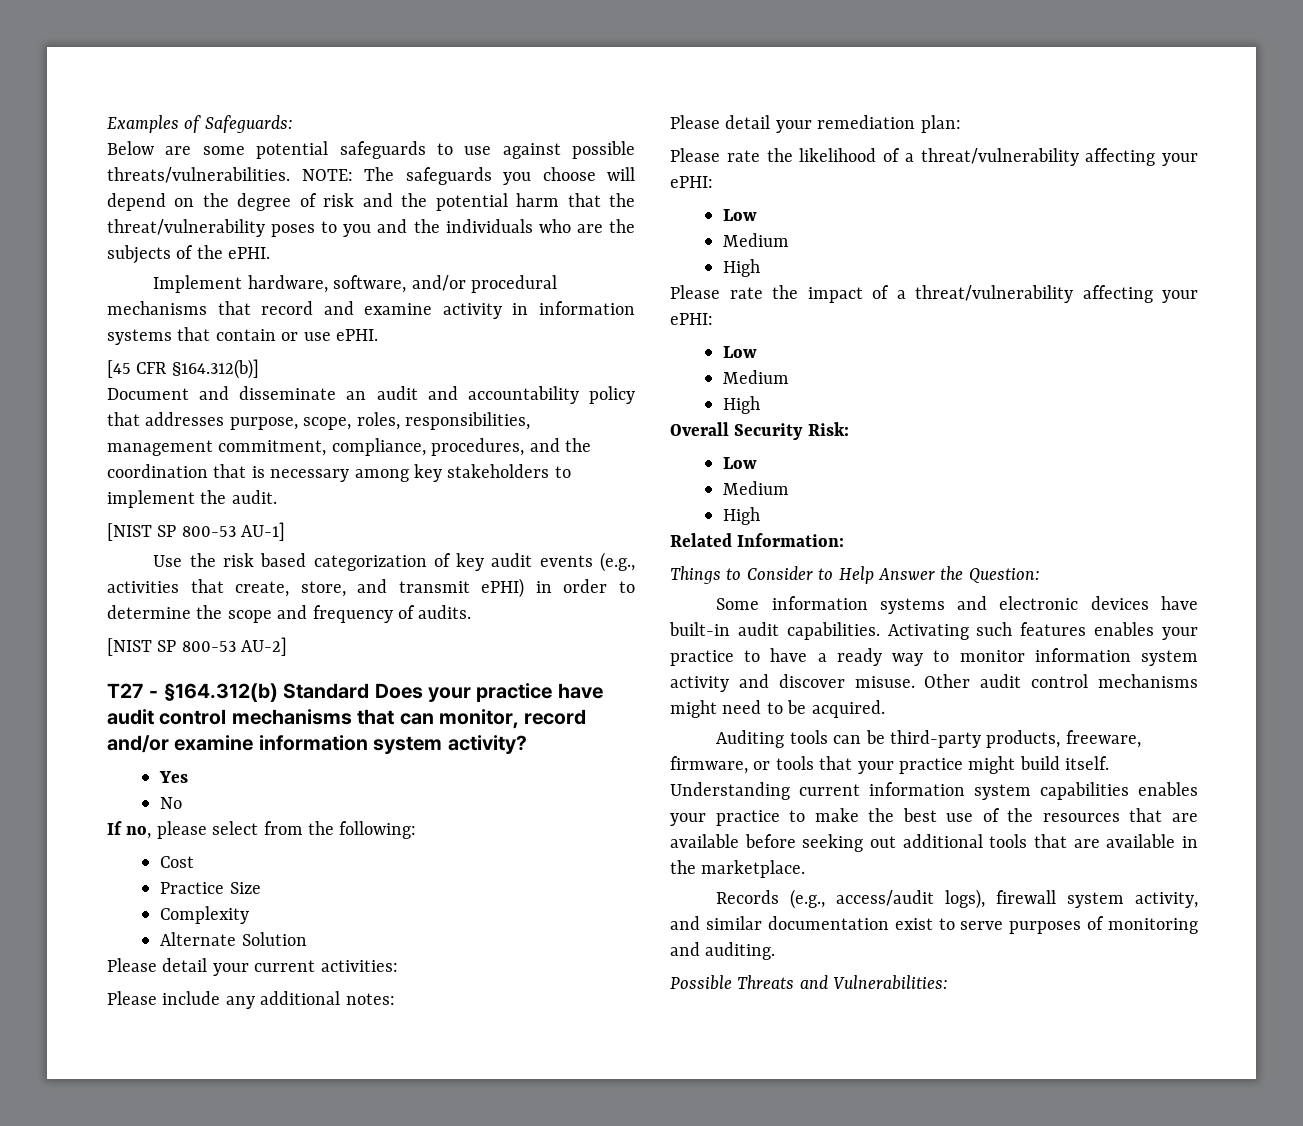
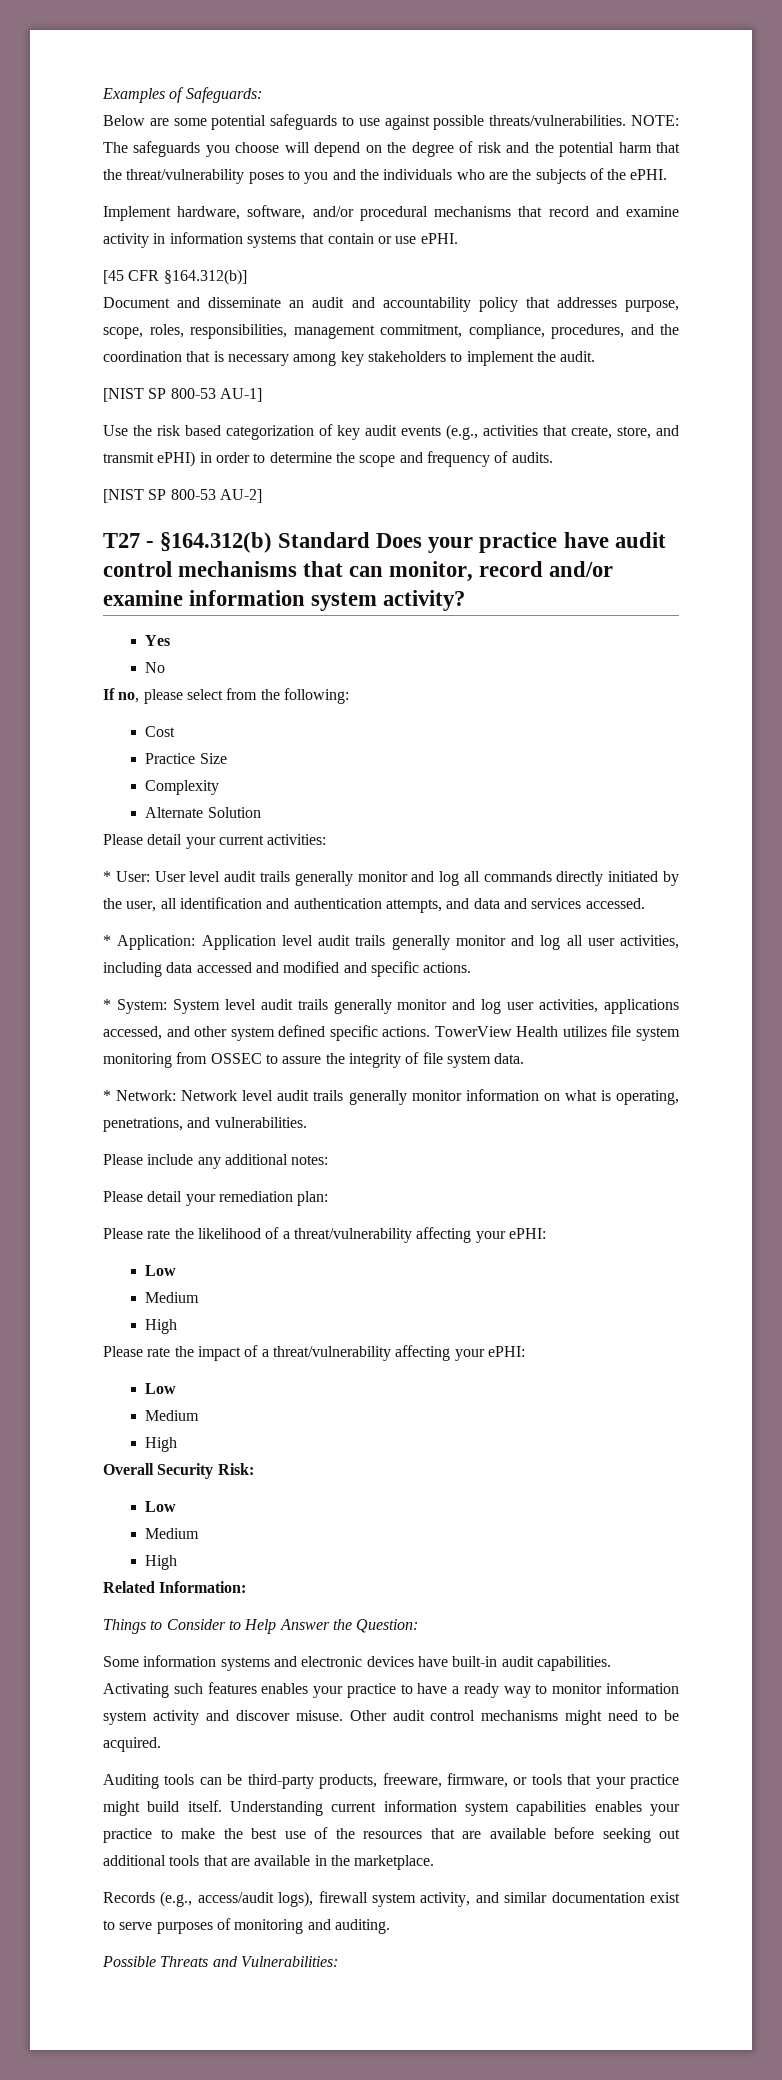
+ * User: User level audit trails generally monitor and log all commands directly initiated by the user, all identification and authentication attempts, and data and services accessed.
+ * Application: Application level audit trails generally monitor and log all user activities, including data accessed and modified and specific actions.
+ * System: System level audit trails generally monitor and log user activities, applications accessed, and other system defined specific actions. TowerView Health utilizes file system monitoring from OSSEC to assure the integrity of file system data.
+ * Network: Network level audit trails generally monitor information on what is operating, penetrations, and vulnerabilities.

